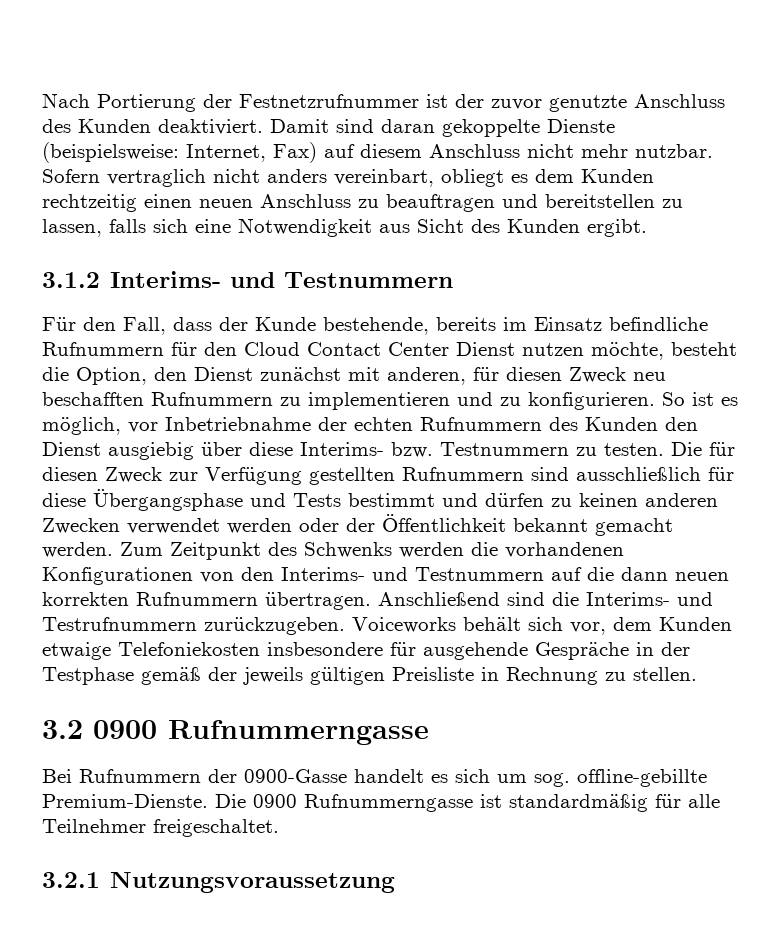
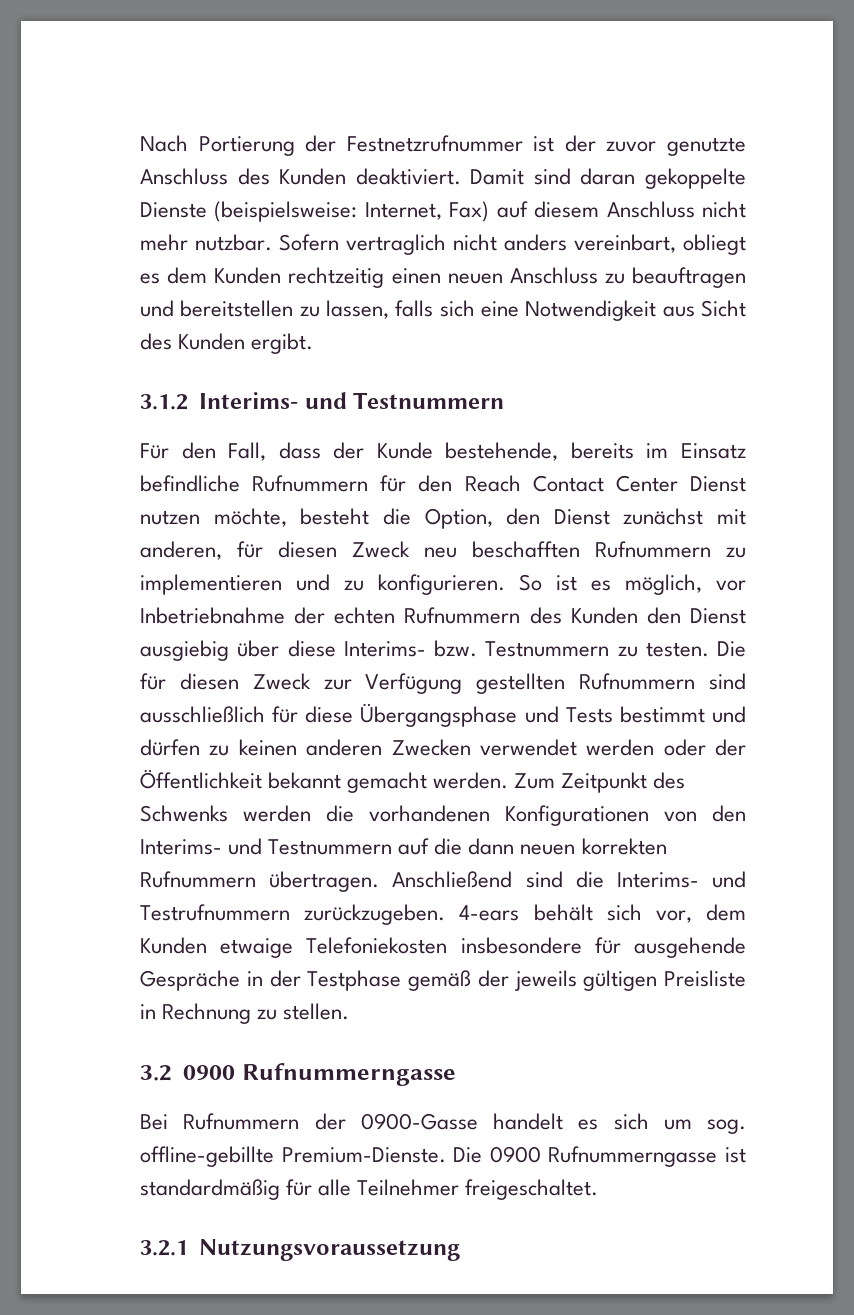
- Für den Fall, dass der Kunde bestehende, bereits im Einsatz befindliche Rufnummern für den Cloud Contact Center Dienst nutzen möchte, besteht die Option, den Dienst zunächst mit anderen, für diesen Zweck neu beschafften Rufnummern zu implementieren und zu konfigurieren.
+ Für den Fall, dass der Kunde bestehende, bereits im Einsatz befindliche Rufnummern für den Reach Contact Center Dienst nutzen möchte, besteht die Option, den Dienst zunächst mit anderen, für diesen Zweck neu beschafften Rufnummern zu implementieren und zu konfigurieren.
- Voiceworks behält sich vor, dem Kunden etwaige Telefoniekosten insbesondere für ausgehende Gespräche in der Testphase gemäß der jeweils gültigen Preisliste in Rechnung zu stellen.
+ 4-ears behält sich vor, dem Kunden etwaige Telefoniekosten insbesondere für ausgehende Gespräche in der Testphase gemäß der jeweils gültigen Preisliste in Rechnung zu stellen.

